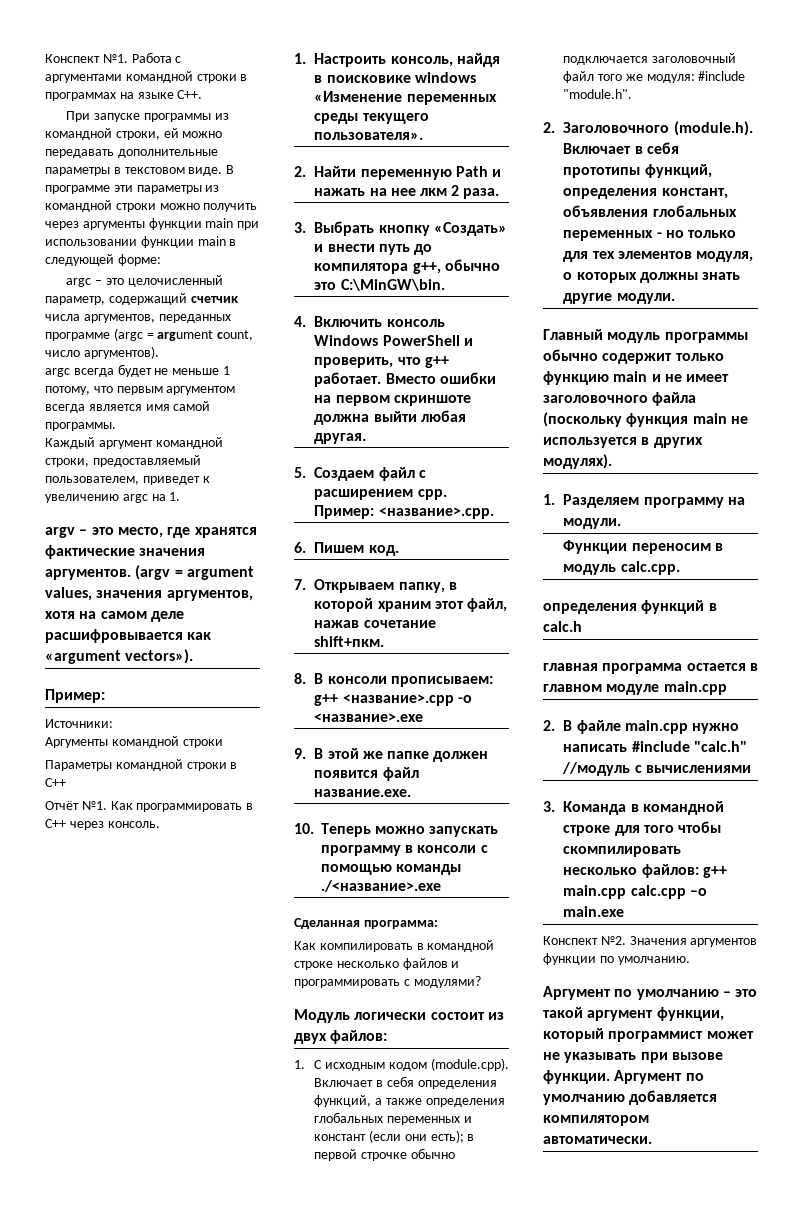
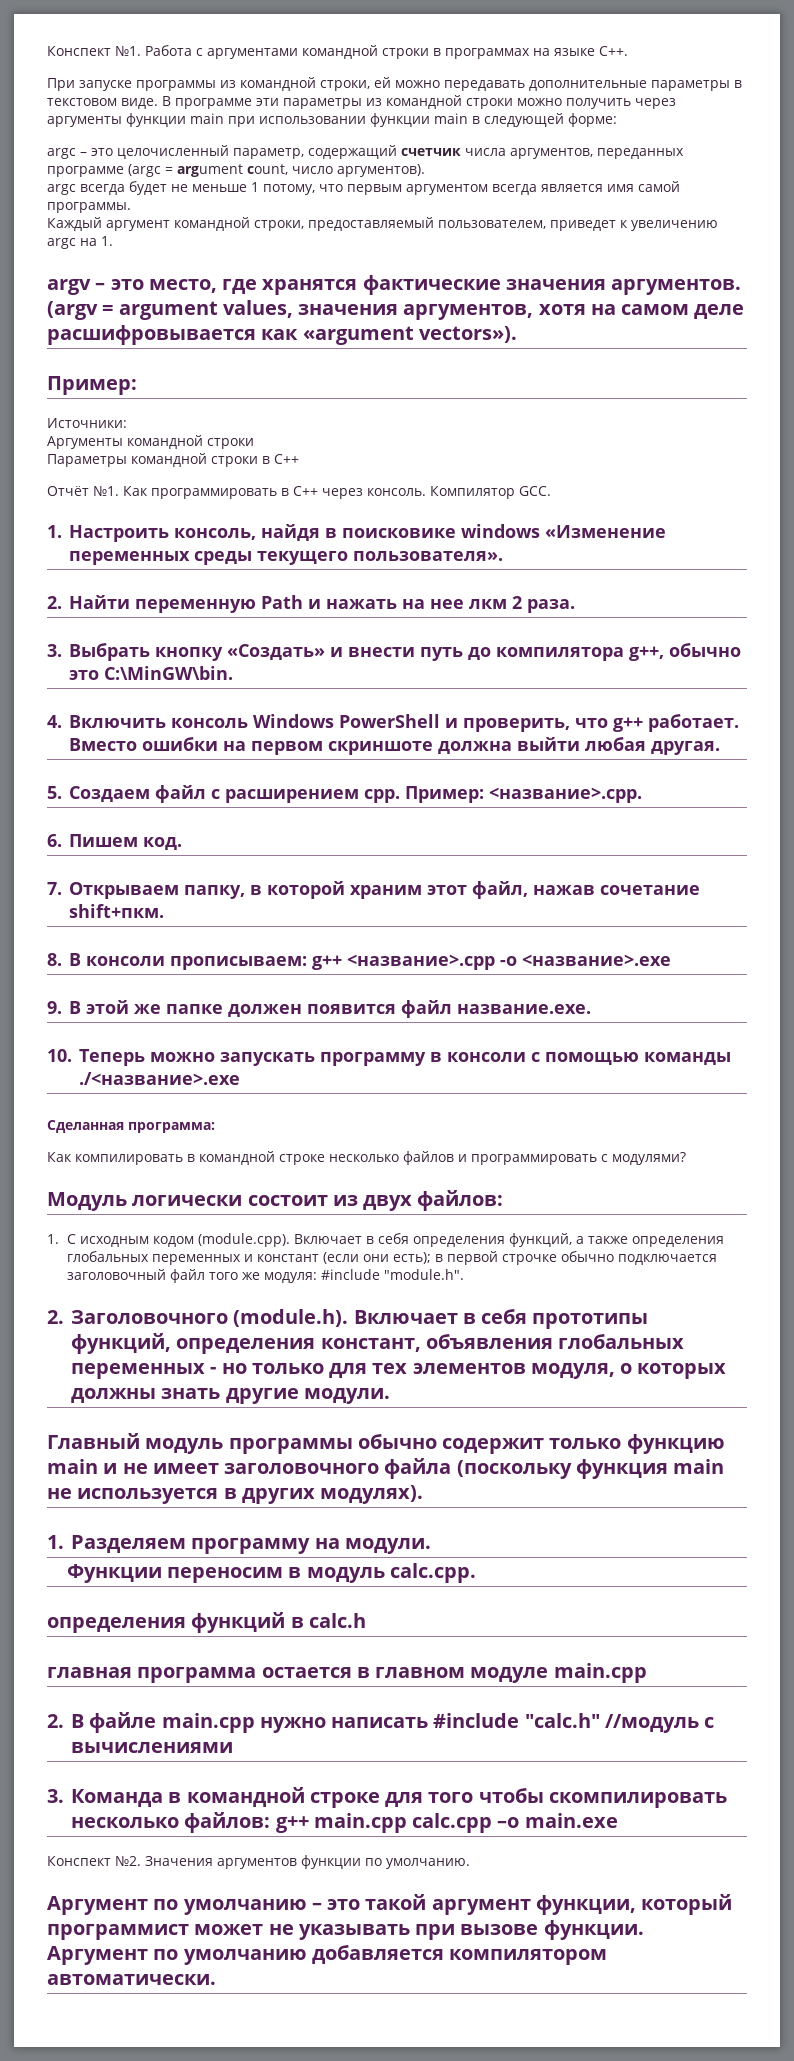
+ Компилятор GCC.

